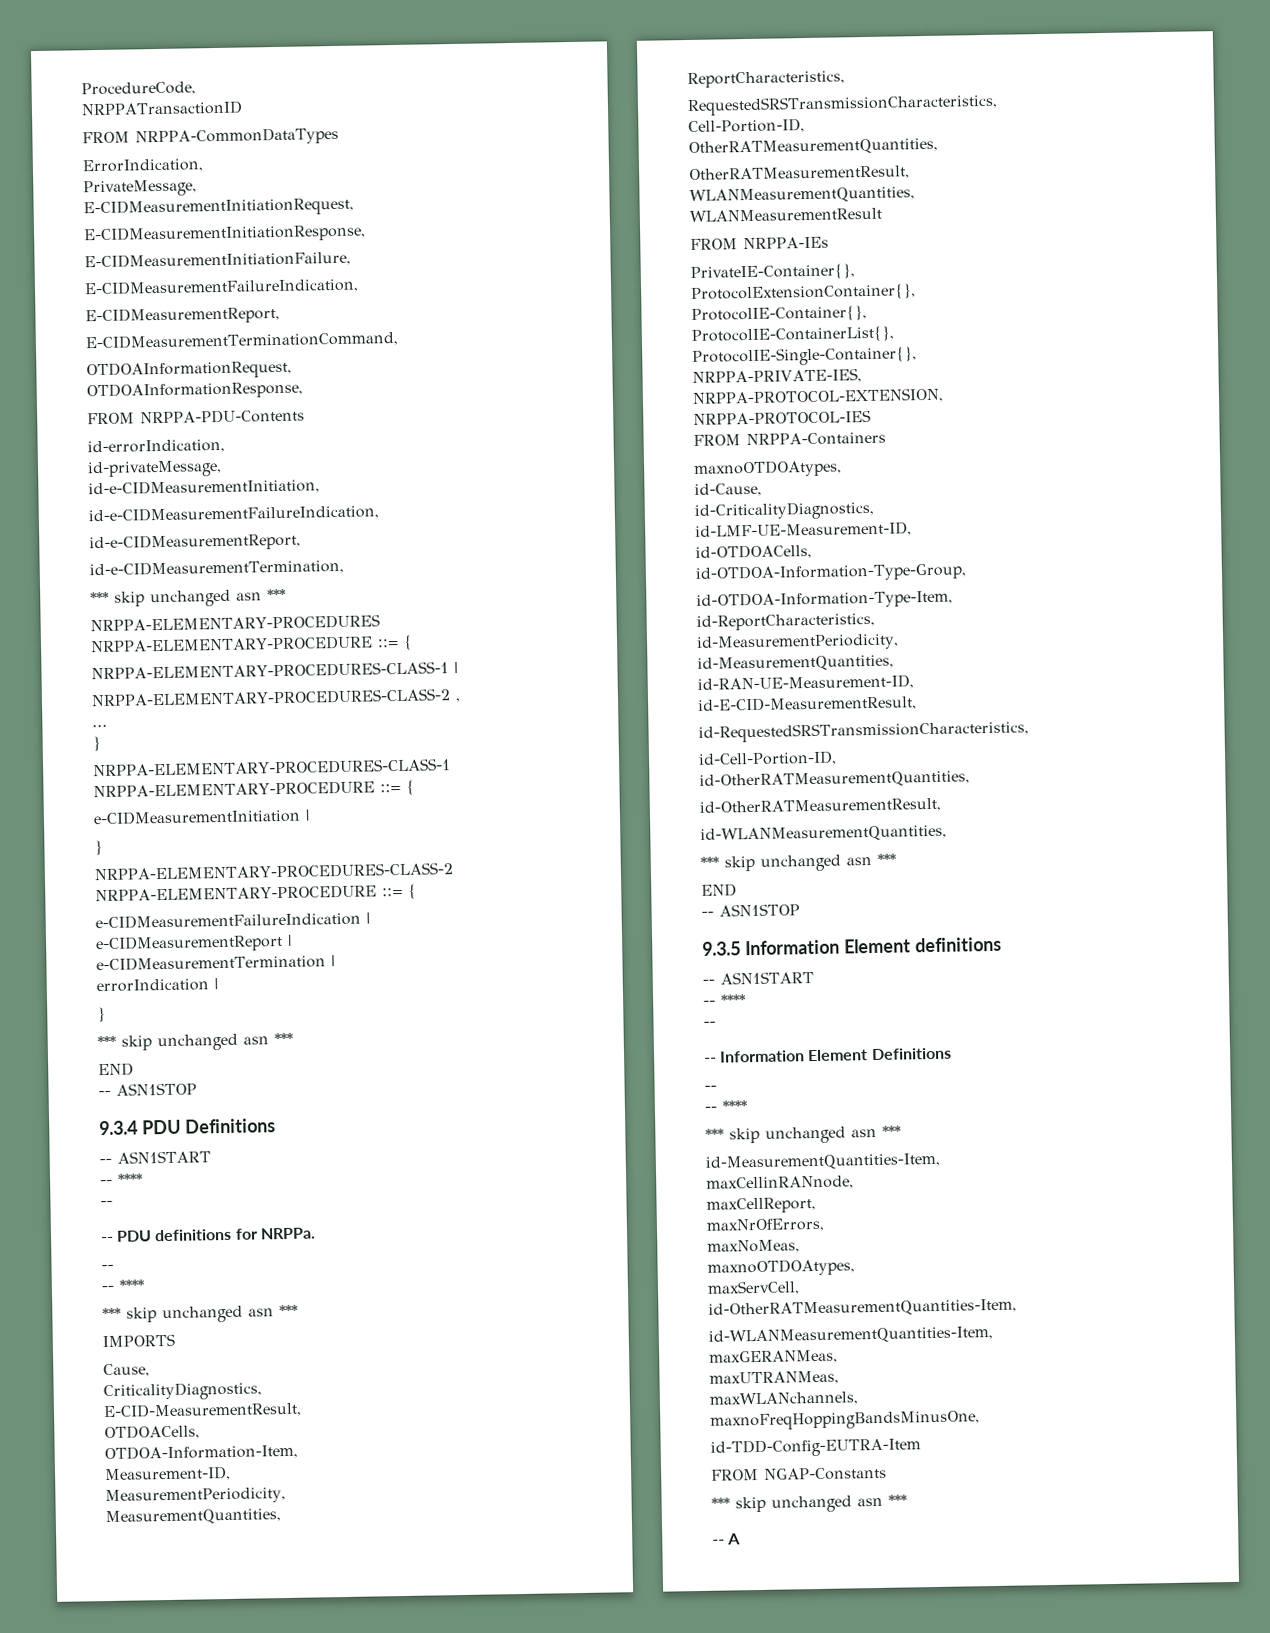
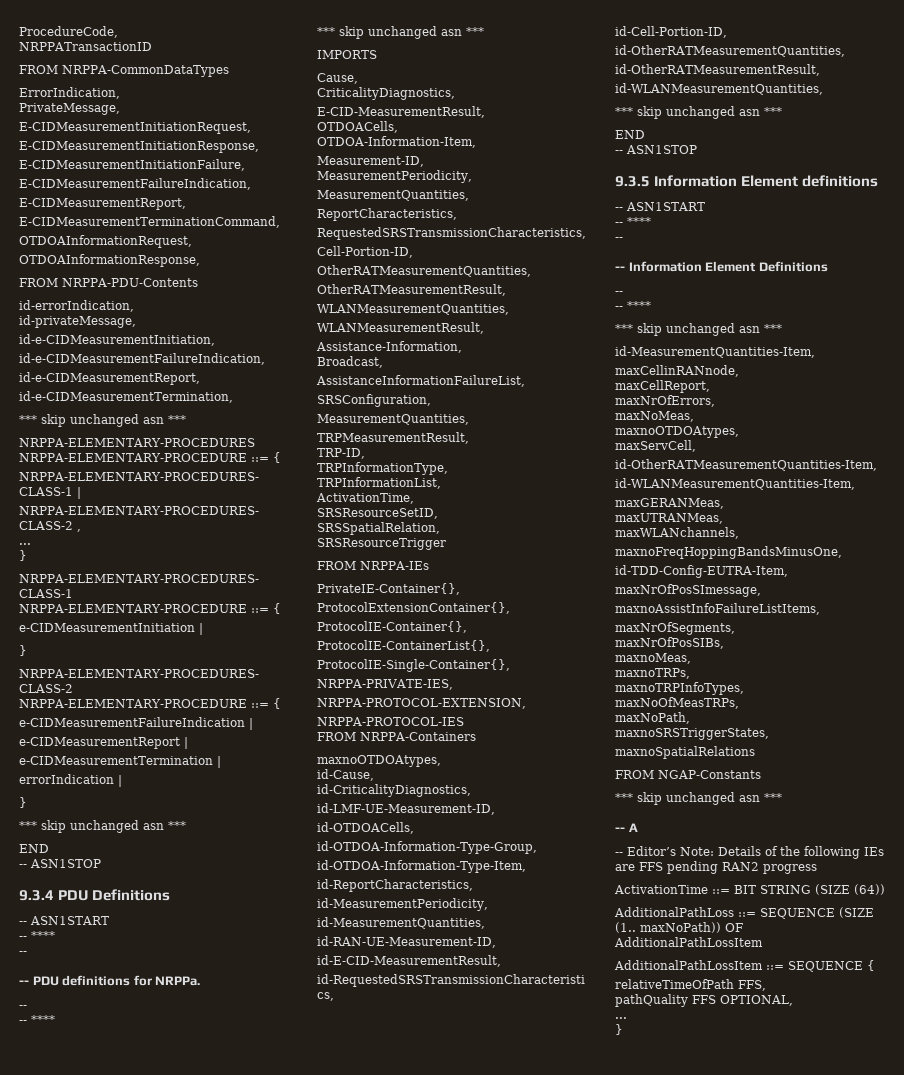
- WLANMeasurementResult
+ WLANMeasurementResult,
+ Assistance-Information,
+ Broadcast,
+ AssistanceInformationFailureList,
+ SRSConfiguration,
+ MeasurementQuantities,
+ TRPMeasurementResult,
+ TRP-ID,
+ TRPInformationType,
+ TRPInformationList,
+ ActivationTime,
+ SRSResourceSetID,
+ SRSSpatialRelation,
+ SRSResourceTrigger
- id-TDD-Config-EUTRA-Item
+ id-TDD-Config-EUTRA-Item,
+ maxNrOfPosSImessage,
+ maxnoAssistInfoFailureListItems,
+ maxNrOfSegments,
+ maxNrOfPosSIBs,
+ maxnoMeas,
+ maxnoTRPs,
+ maxnoTRPInfoTypes,
+ maxNoOfMeasTRPs,
+ maxNoPath,
+ maxnoSRSTriggerStates,
+ maxnoSpatialRelations
+ -- Editor’s Note: Details of the following IEs are FFS pending RAN2 progress
+ ActivationTime ::= BIT STRING (SIZE (64))
+ AdditionalPathLoss ::= SEQUENCE (SIZE (1.. maxNoPath)) OF AdditionalPathLossItem
+ AdditionalPathLossItem ::= SEQUENCE {
+ relativeTimeOfPath FFS,
+ pathQuality FFS OPTIONAL,
+ ...
+ }

